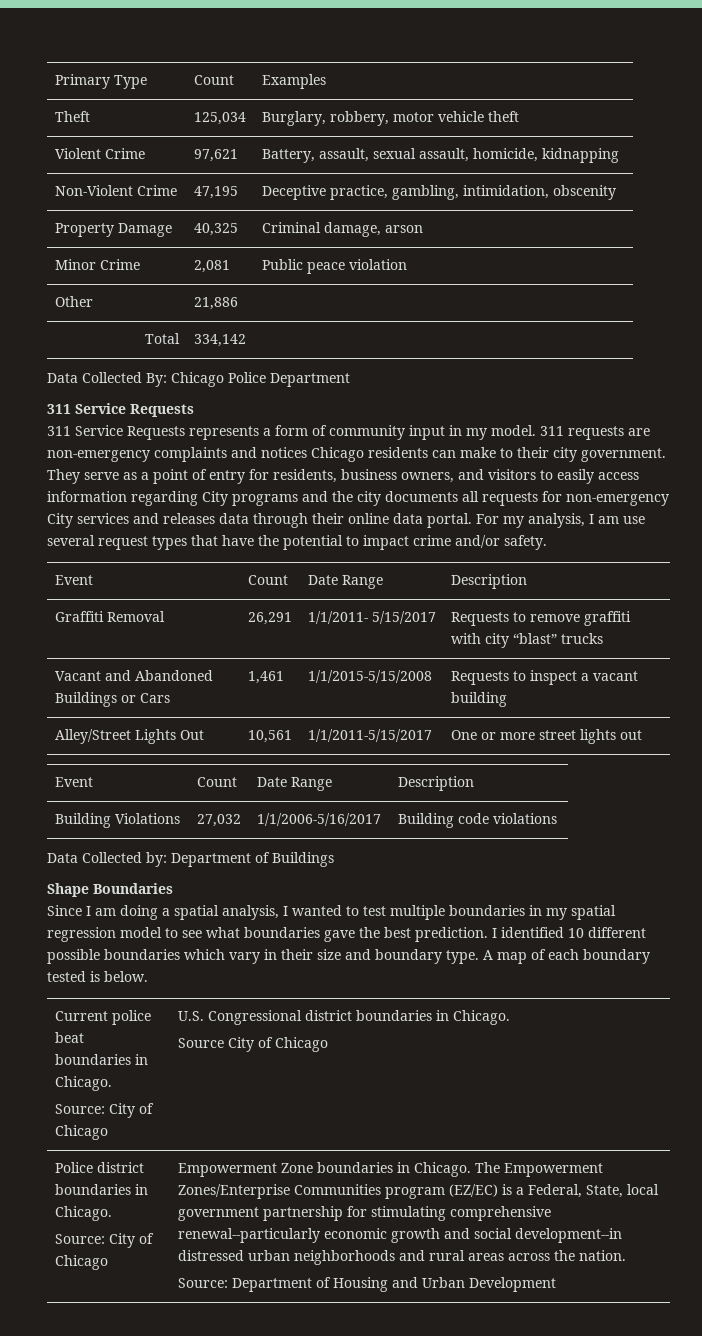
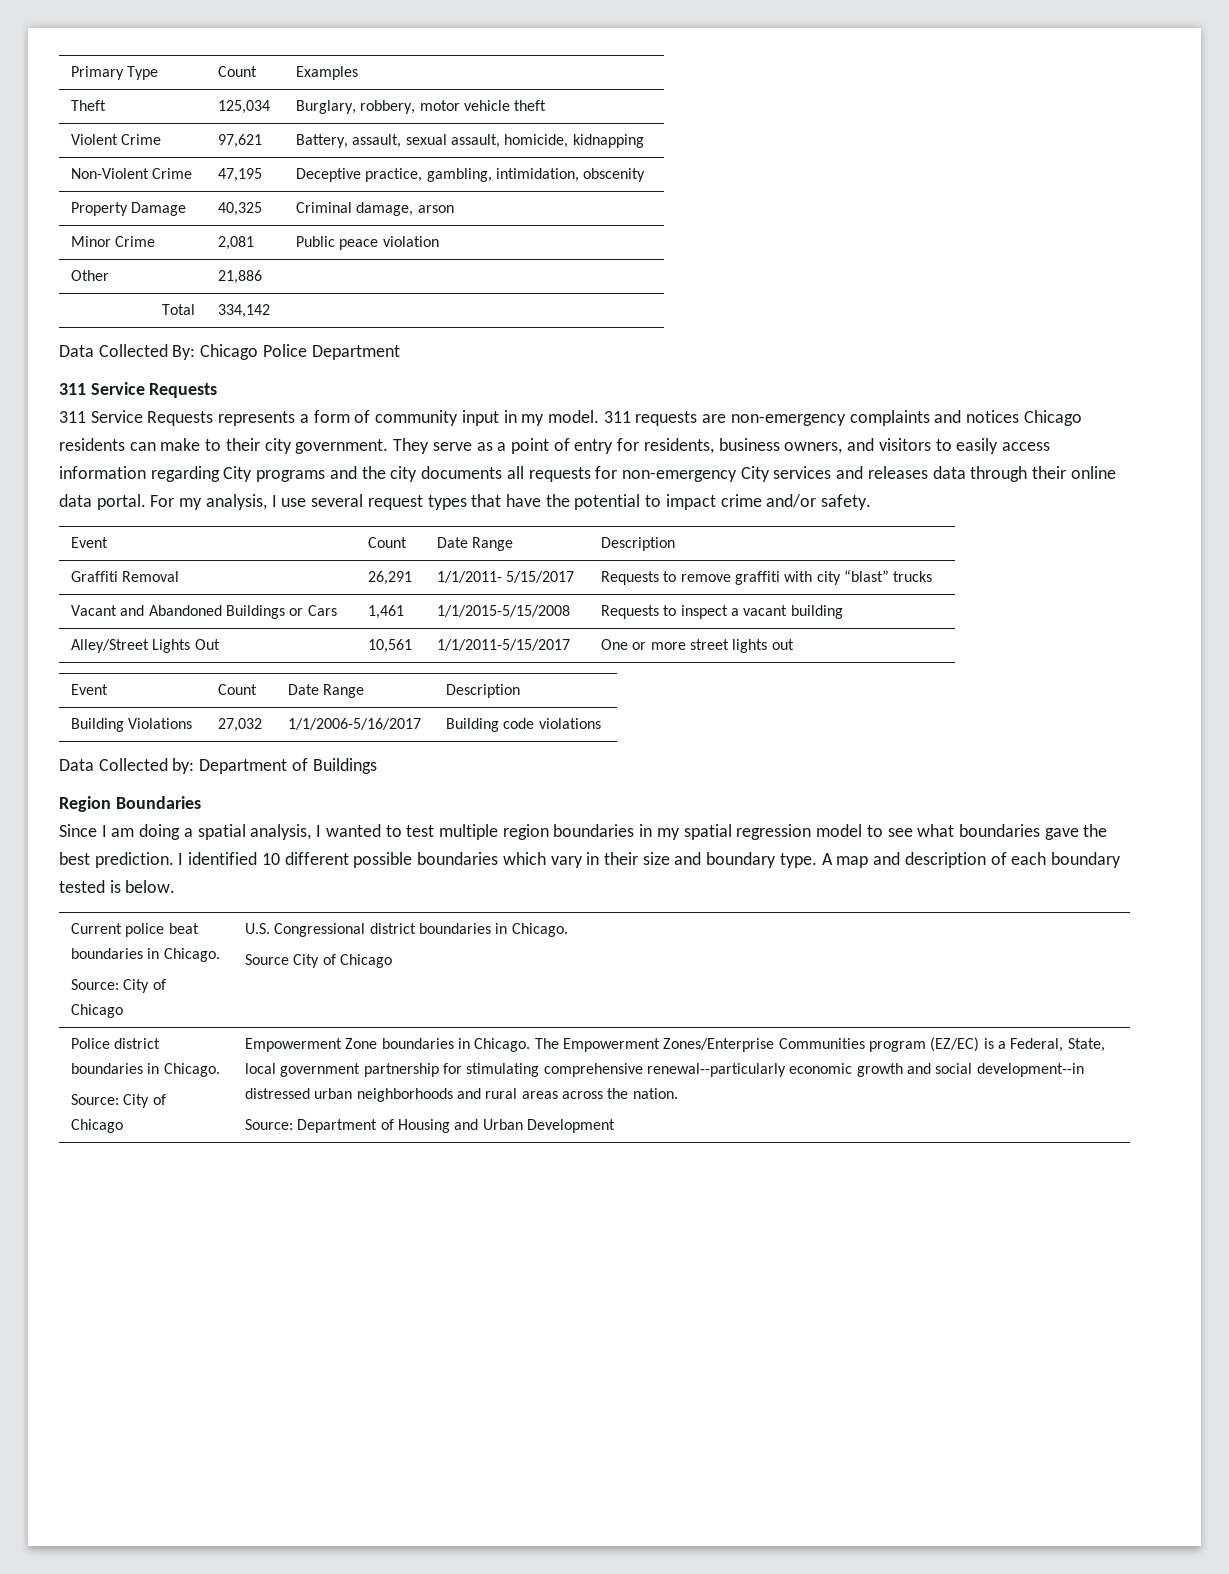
- For my analysis, I am use several request types that have the potential to impact crime and/or safety.
+ For my analysis, I use several request types that have the potential to impact crime and/or safety.
- Shape Boundaries
+ Region Boundaries
- Since I am doing a spatial analysis, I wanted to test multiple boundaries in my spatial regression model to see what boundaries gave the best prediction.
+ Since I am doing a spatial analysis, I wanted to test multiple region boundaries in my spatial regression model to see what boundaries gave the best prediction.
- A map of each boundary tested is below.
+ A map and description of each boundary tested is below.

